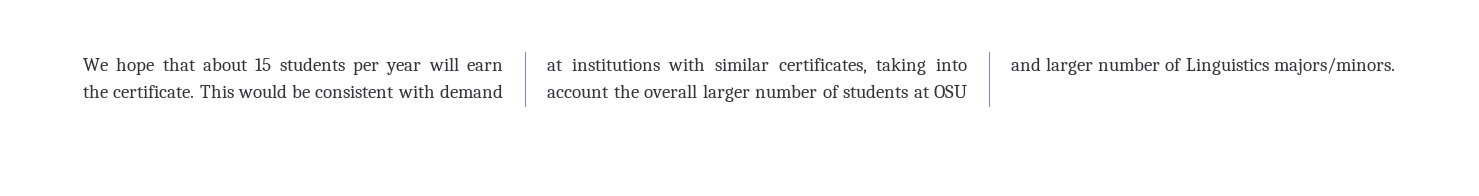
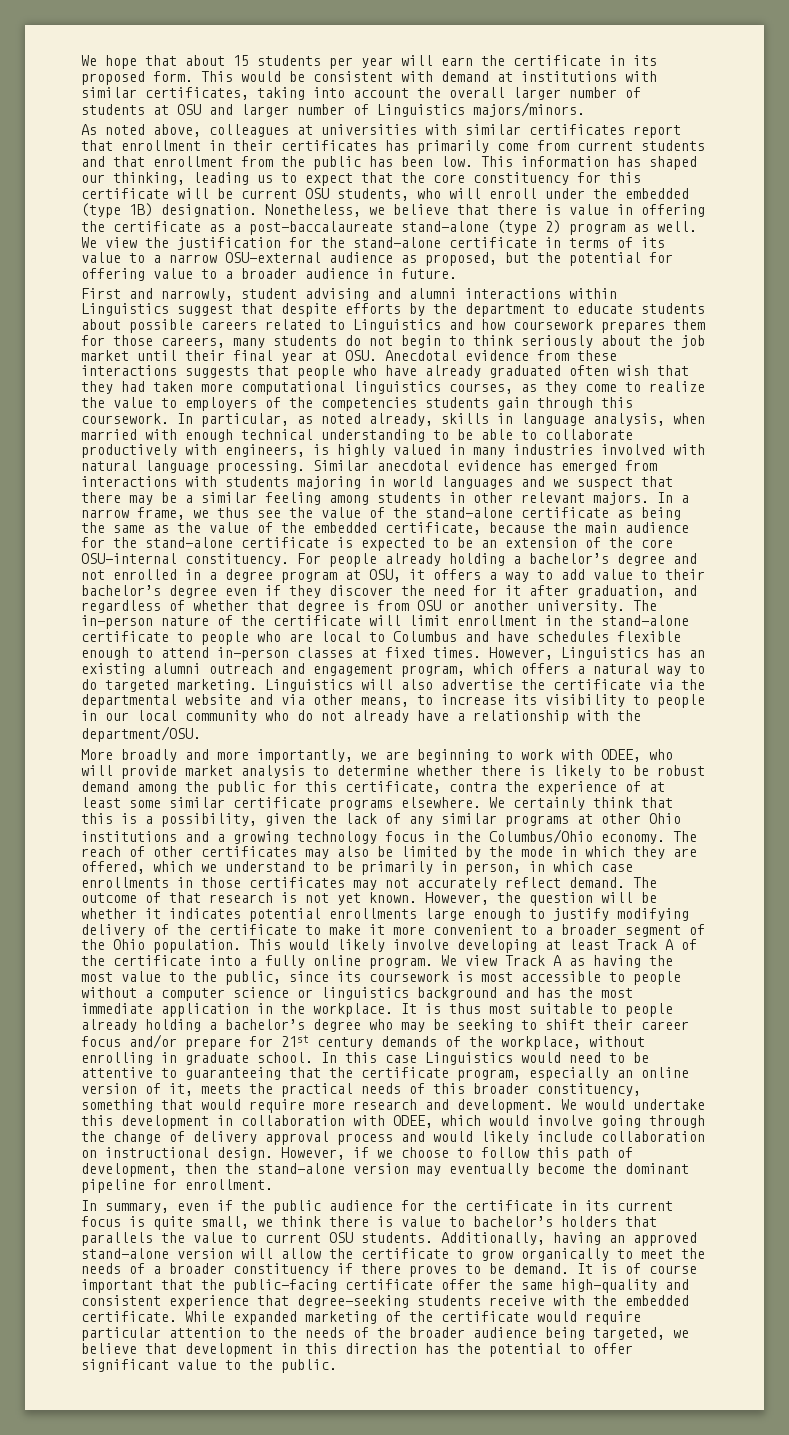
- We hope that about 15 students per year will earn the certificate.
+ We hope that about 15 students per year will earn the certificate in its proposed form.
+ As noted above, colleagues at universities with similar certificates report that enrollment in their certificates has primarily come from current students and that enrollment from the public has been low. This information has shaped our thinking, leading us to expect that the core constituency for this certificate will be current OSU students, who will enroll under the embedded (type 1B) designation. Nonetheless, we believe that there is value in offering the certificate as a post-baccalaureate stand-alone (type 2) program as well. We view the justification for the stand-alone certificate in terms of its value to a narrow OSU-external audience as proposed, but the potential for offering value to a broader audience in future.
+ First and narrowly, student advising and alumni interactions within Linguistics suggest that despite efforts by the department to educate students about possible careers related to Linguistics and how coursework prepares them for those careers, many students do not begin to think seriously about the job market until their final year at OSU. Anecdotal evidence from these interactions suggests that people who have already graduated often wish that they had taken more computational linguistics courses, as they come to realize the value to employers of the competencies students gain through this coursework. In particular, as noted already, skills in language analysis, when married with enough technical understanding to be able to collaborate productively with engineers, is highly valued in many industries involved with natural language processing. Similar anecdotal evidence has emerged from interactions with students majoring in world languages and we suspect that there may be a similar feeling among students in other relevant majors. In a narrow frame, we thus see the value of the stand-alone certificate as being the same as the value of the embedded certificate, because the main audience for the stand-alone certificate is expected to be an extension of the core OSU-internal constituency. For people already holding a bachelor’s degree and not enrolled in a degree program at OSU, it offers a way to add value to their bachelor’s degree even if they discover the need for it after graduation, and regardless of whether that degree is from OSU or another university. The in-person nature of the certificate will limit enrollment in the stand-alone certificate to people who are local to Columbus and have schedules flexible enough to attend in-person classes at fixed times. However, Linguistics has an existing alumni outreach and engagement program, which offers a natural way to do targeted marketing. Linguistics will also advertise the certificate via the departmental website and via other means, to increase its visibility to people in our local community who do not already have a relationship with the department/OSU.
+ More broadly and more importantly, we are beginning to work with ODEE, who will provide market analysis to determine whether there is likely to be robust demand among the public for this certificate, contra the experience of at least some similar certificate programs elsewhere. We certainly think that this is a possibility, given the lack of any similar programs at other Ohio institutions and a growing technology focus in the Columbus/Ohio economy. The reach of other certificates may also be limited by the mode in which they are offered, which we understand to be primarily in person, in which case enrollments in those certificates may not accurately reflect demand. The outcome of that research is not yet known. However, the question will be whether it indicates potential enrollments large enough to justify modifying delivery of the certificate to make it more convenient to a broader segment of the Ohio population. This would likely involve developing at least Track A of the certificate into a fully online program. We view Track A as having the most value to the public, since its coursework is most accessible to people without a computer science or linguistics background and has the most immediate application in the workplace. It is thus most suitable to people already holding a bachelor’s degree who may be seeking to shift their career focus and/or prepare for 21st century demands of the workplace, without enrolling in graduate school. In this case Linguistics would need to be attentive to guaranteeing that the certificate program, especially an online version of it, meets the practical needs of this broader constituency, something that would require more research and development. We would undertake this development in collaboration with ODEE, which would involve going through the change of delivery approval process and would likely include collaboration on instructional design. However, if we choose to follow this path of development, then the stand-alone version may eventually become the dominant pipeline for enrollment.
+ In summary, even if the public audience for the certificate in its current focus is quite small, we think there is value to bachelor’s holders that parallels the value to current OSU students. Additionally, having an approved stand-alone version will allow the certificate to grow organically to meet the needs of a broader constituency if there proves to be demand. It is of course important that the public-facing certificate offer the same high-quality and consistent experience that degree-seeking students receive with the embedded certificate. While expanded marketing of the certificate would require particular attention to the needs of the broader audience being targeted, we believe that development in this direction has the potential to offer significant value to the public.

